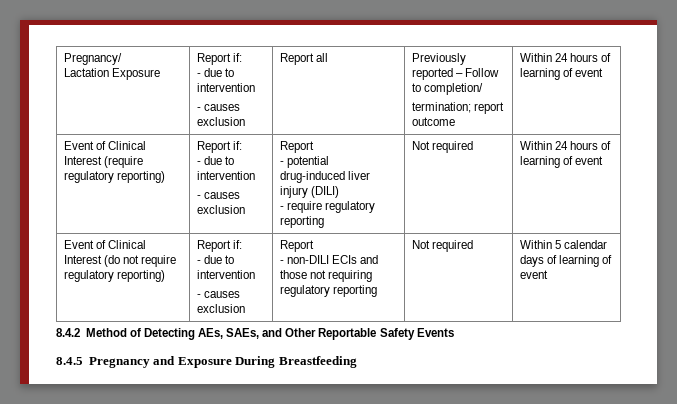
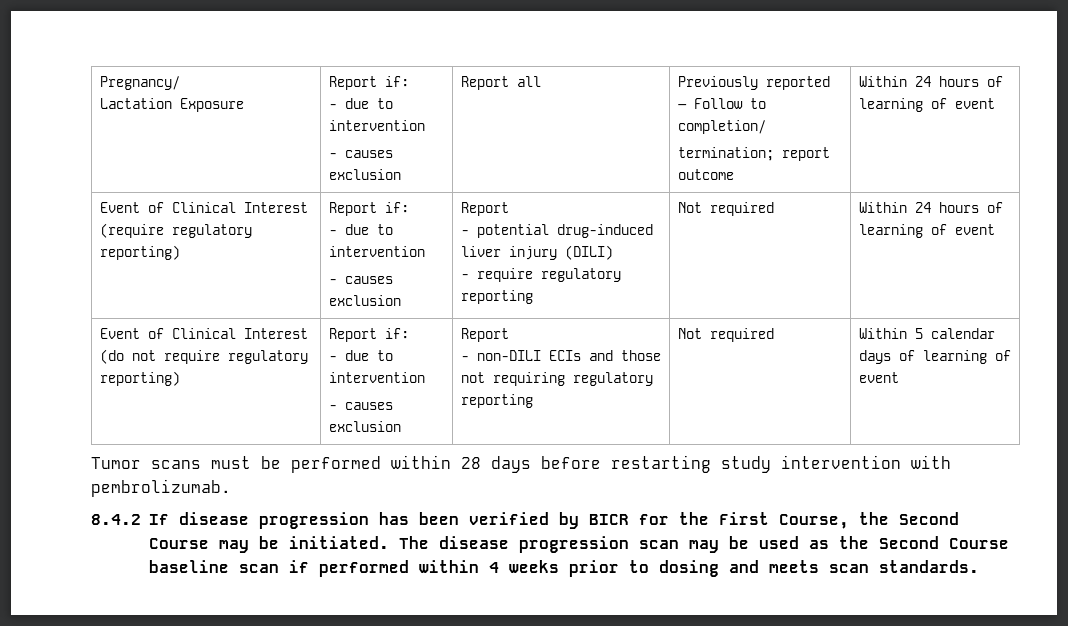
- 8.4.2 Method of Detecting AEs, SAEs, and Other Reportable Safety Events
- 8.4.5 Pregnancy and Exposure During Breastfeeding
+ Tumor scans must be performed within 28 days before restarting study intervention with pembrolizumab.
+ 8.4.2 If disease progression has been verified by BICR for the First Course, the Second Course may be initiated. The disease progression scan may be used as the Second Course baseline scan if performed within 4 weeks prior to dosing and meets scan standards.

